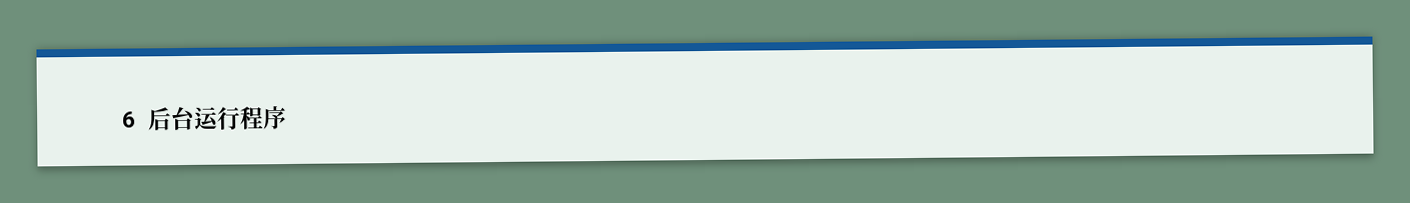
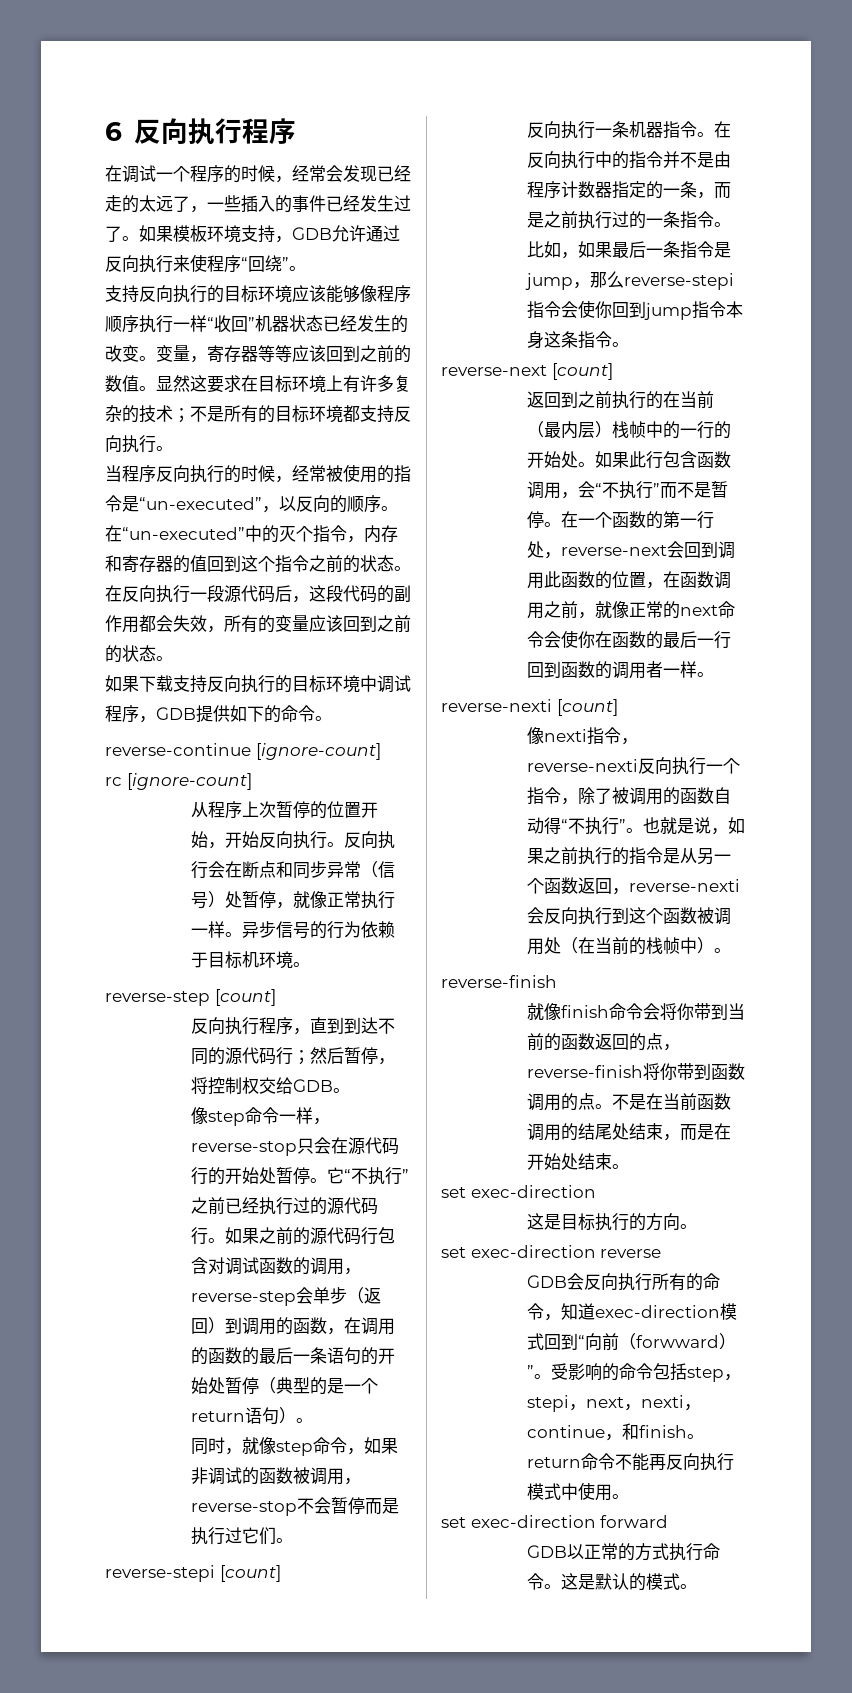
- 6后台运行程序
+ 6反向执行程序
+ 在调试一个程序的时候，经常会发现已经走的太远了，一些插入的事件已经发生过了。如果模板环境支持，GDB允许通过反向执行来使程序“回绕”。
+ 支持反向执行的目标环境应该能够像程序顺序执行一样“收回”机器状态已经发生的改变。变量，寄存器等等应该回到之前的数值。显然这要求在目标环境上有许多复杂的技术；不是所有的目标环境都支持反向执行。
+ 当程序反向执行的时候，经常被使用的指令是“un-executed”，以反向的顺序。在“un-executed”中的灭个指令，内存和寄存器的值回到这个指令之前的状态。在反向执行一段源代码后，这段代码的副作用都会失效，所有的变量应该回到之前的状态。
+ 如果下载支持反向执行的目标环境中调试程序，GDB提供如下的命令。
+ reverse-continue [ignore-count]
+ rc [ignore-count]
+ 从程序上次暂停的位置开始，开始反向执行。反向执行会在断点和同步异常（信号）处暂停，就像正常执行一样。异步信号的行为依赖于目标机环境。
+ reverse-step [count]
+ 反向执行程序，直到到达不同的源代码行；然后暂停，将控制权交给GDB。
+ 像step命令一样，reverse-stop只会在源代码行的开始处暂停。它“不执行”之前已经执行过的源代码行。如果之前的源代码行包含对调试函数的调用，reverse-step会单步（返回）到调用的函数，在调用的函数的最后一条语句的开始处暂停（典型的是一个return语句）。
+ 同时，就像step命令，如果非调试的函数被调用，reverse-stop不会暂停而是执行过它们。
+ reverse-stepi [count]
+ 反向执行一条机器指令。在反向执行中的指令并不是由程序计数器指定的一条，而是之前执行过的一条指令。比如，如果最后一条指令是jump，那么reverse-stepi指令会使你回到jump指令本身这条指令。
+ reverse-next [count]
+ 返回到之前执行的在当前（最内层）栈帧中的一行的开始处。如果此行包含函数调用，会“不执行”而不是暂停。在一个函数的第一行处，reverse-next会回到调用此函数的位置，在函数调用之前，就像正常的next命令会使你在函数的最后一行回到函数的调用者一样。
+ reverse-nexti [count]
+ 像nexti指令，reverse-nexti反向执行一个指令，除了被调用的函数自动得“不执行”。也就是说，如果之前执行的指令是从另一个函数返回，reverse-nexti会反向执行到这个函数被调用处（在当前的栈帧中）。
+ reverse-finish
+ 就像finish命令会将你带到当前的函数返回的点，reverse-finish将你带到函数调用的点。不是在当前函数调用的结尾处结束，而是在开始处结束。
+ set exec-direction
+ 这是目标执行的方向。
+ set exec-direction reverse
+ GDB会反向执行所有的命令，知道exec-direction模式回到“向前（forwward）”。受影响的命令包括step，stepi，next，nexti，continue，和finish。return命令不能再反向执行模式中使用。
+ set exec-direction forward
+ GDB以正常的方式执行命令。这是默认的模式。

